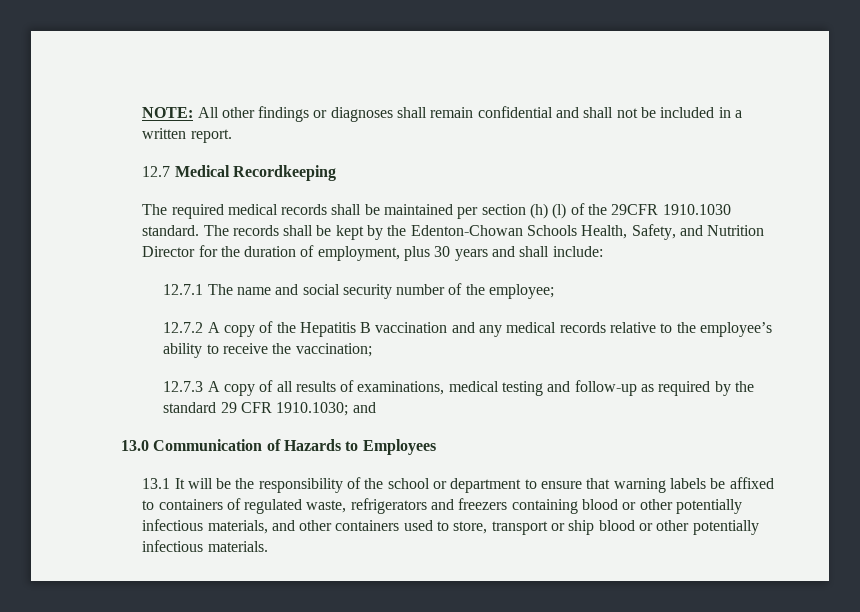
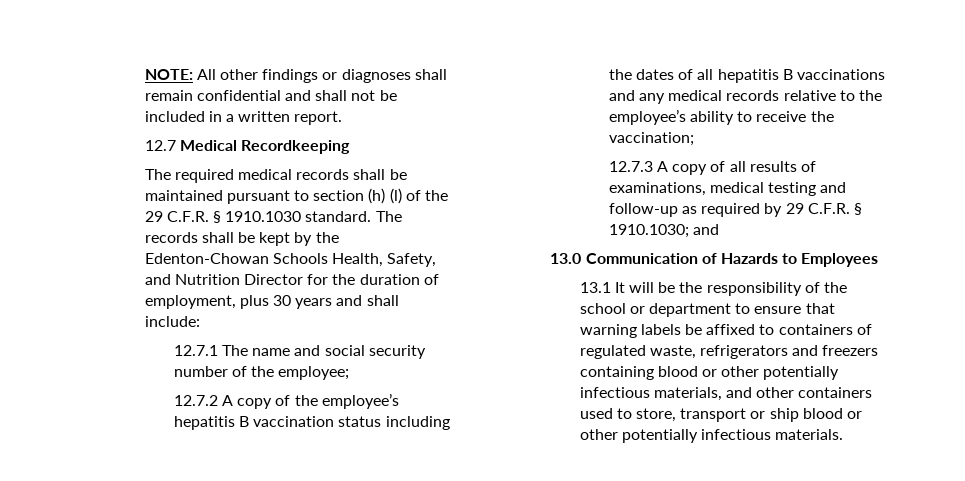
- The required medical records shall be maintained per section (h) (l) of the 29CFR 1910.1030 standard.
+ The required medical records shall be maintained pursuant to section (h) (l) of the 29 C.F.R. § 1910.1030 standard.
- 12.7.2 A copy of the Hepatitis B vaccination and any medical records relative to the employee’s ability to receive the vaccination;
+ 12.7.2 A copy of the employee’s hepatitis B vaccination status including the dates of all hepatitis B vaccinations and any medical records relative to the employee’s ability to receive the vaccination;
- 12.7.3 A copy of all results of examinations, medical testing and follow-up as required by the standard 29 CFR 1910.1030; and
+ 12.7.3 A copy of all results of examinations, medical testing and follow-up as required by 29 C.F.R. § 1910.1030; and

